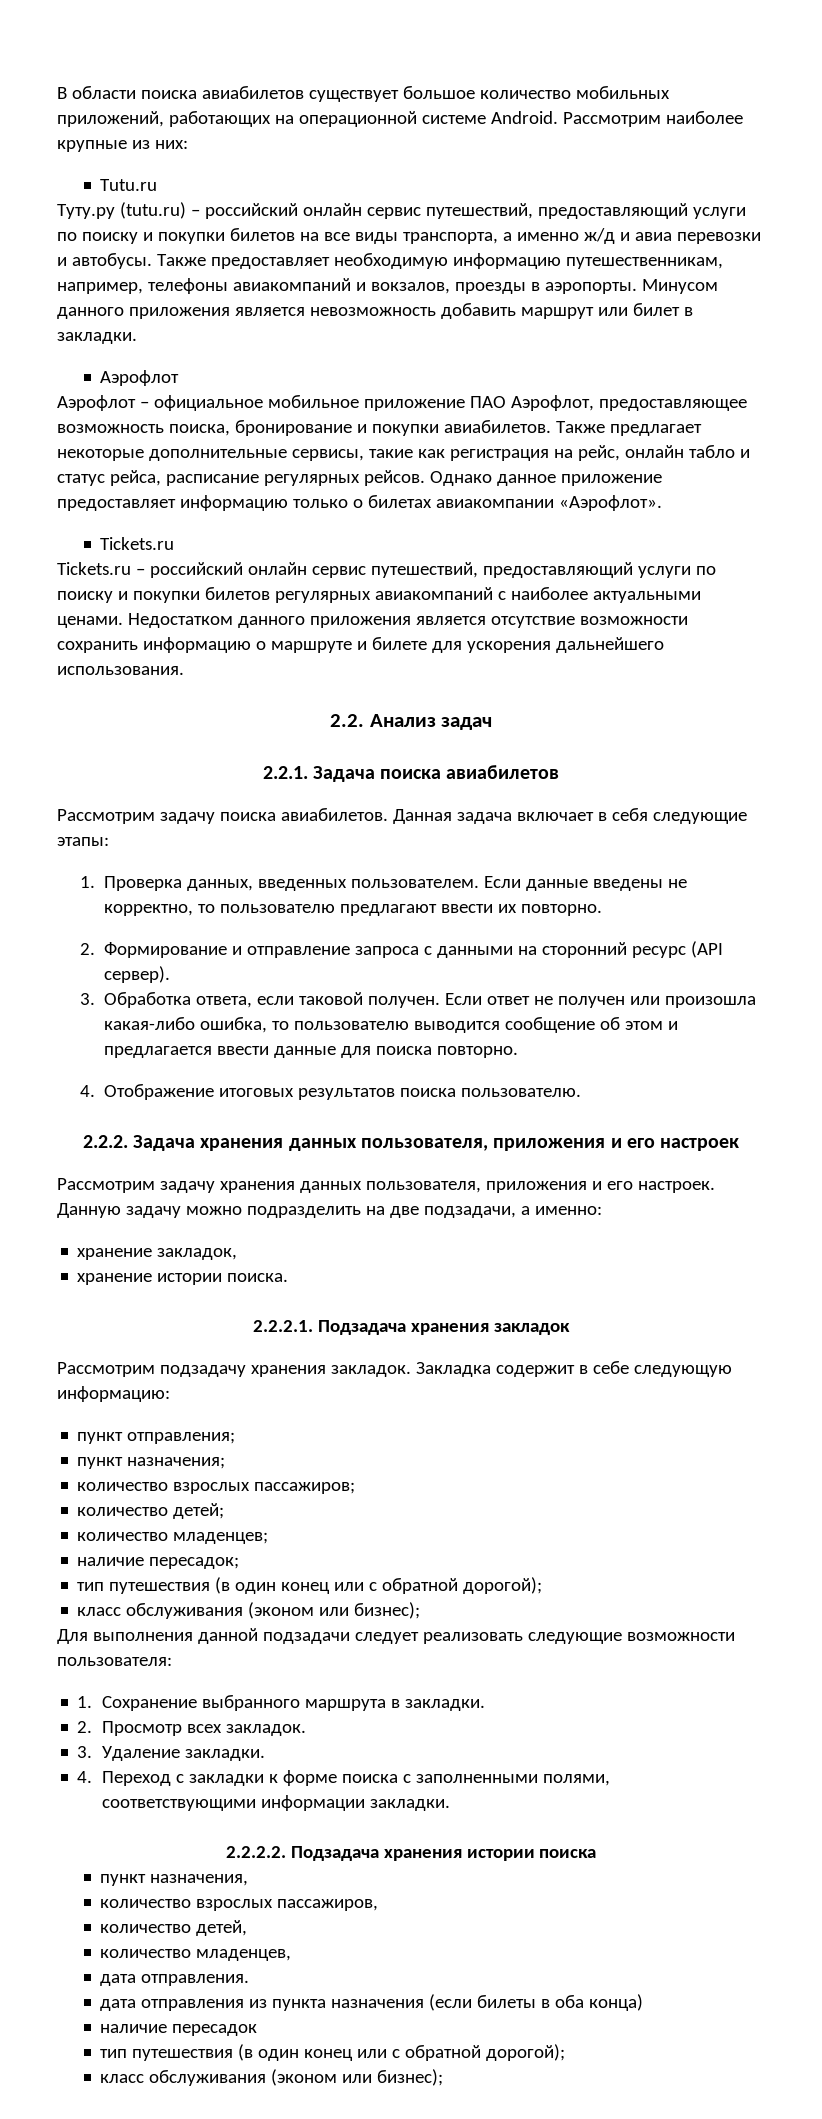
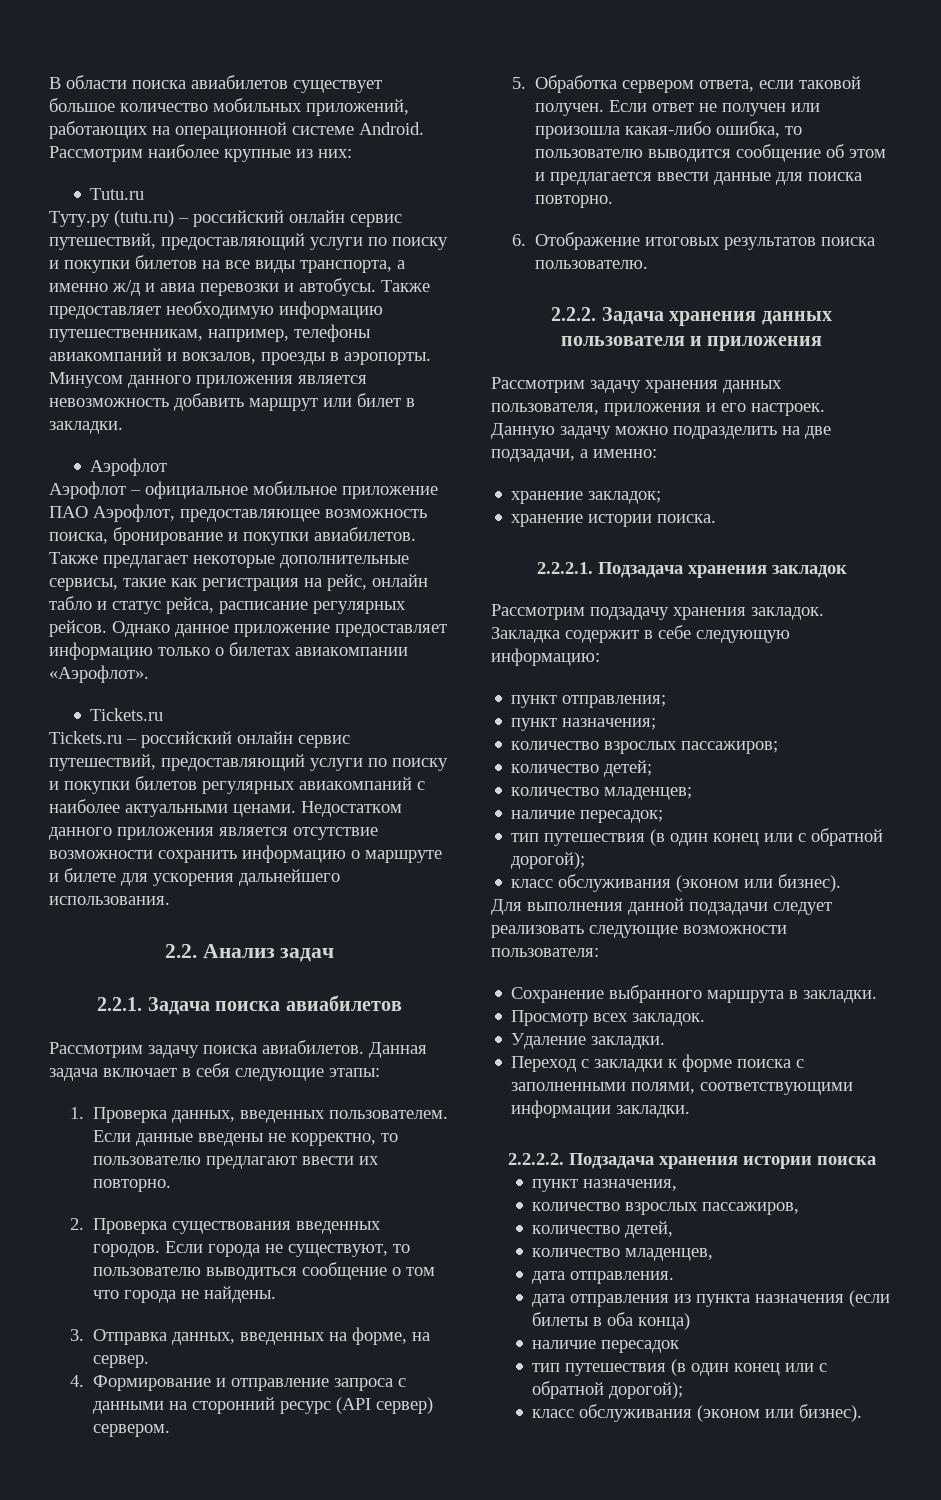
- 2. Формирование и отправление запроса с данными на сторонний ресурс (API сервер).
- 3. Обработка ответа, если таковой получен.
+ 2. Проверка существования введенных городов. Если города не существуют, то пользователю выводиться сообщение о том что города не найдены.
+ 3. Отправка данных, введенных на форме, на сервер.
+ 4. Формирование и отправление запроса с данными на сторонний ресурс (API сервер) сервером.
+ 5. Обработка сервером ответа, если таковой получен.
- 4. Отображение итоговых результатов поиска пользователю.
+ 6. Отображение итоговых результатов поиска пользователю.
- 2.2.2. Задача хранения данных пользователя, приложения и его настроек
+ 2.2.2. Задача хранения данных пользователя и приложения
- хранение закладок,
+ хранение закладок;
  наличие пересадок;
  тип путешествия (в один конец или с обратной дорогой);
- класс обслуживания (эконом или бизнес);
+ класс обслуживания (эконом или бизнес).
- 1. Сохранение выбранного маршрута в закладки.
+ Сохранение выбранного маршрута в закладки.
- 2. Просмотр всех закладок.
+ Просмотр всех закладок.
- 3. Удаление закладки.
+ Удаление закладки.
- 4. Переход с закладки к форме поиска с заполненными полями, соответствующими информации закладки.
+ Переход с закладки к форме поиска с заполненными полями, соответствующими информации закладки.
  наличие пересадок
  тип путешествия (в один конец или с обратной дорогой);
- класс обслуживания (эконом или бизнес);
+ класс обслуживания (эконом или бизнес).

